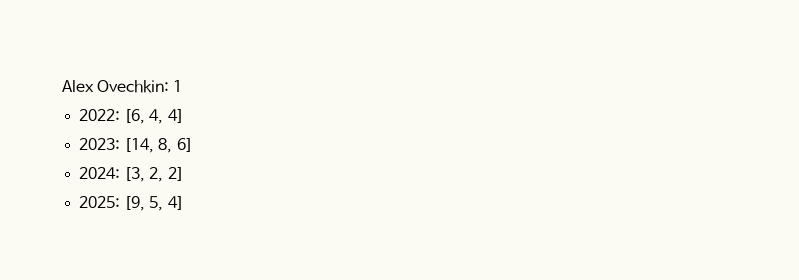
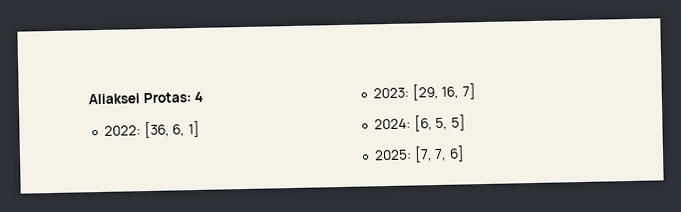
- Alex Ovechkin: 1
- 2022: [6, 4, 4]
- 2023: [14, 8, 6]
- 2024: [3, 2, 2]
- 2025: [9, 5, 4]
+ Aliaksei Protas: 4
+ 2022: [36, 6, 1]
+ 2023: [29, 16, 7]
+ 2024: [6, 5, 5]
+ 2025: [7, 7, 6]

